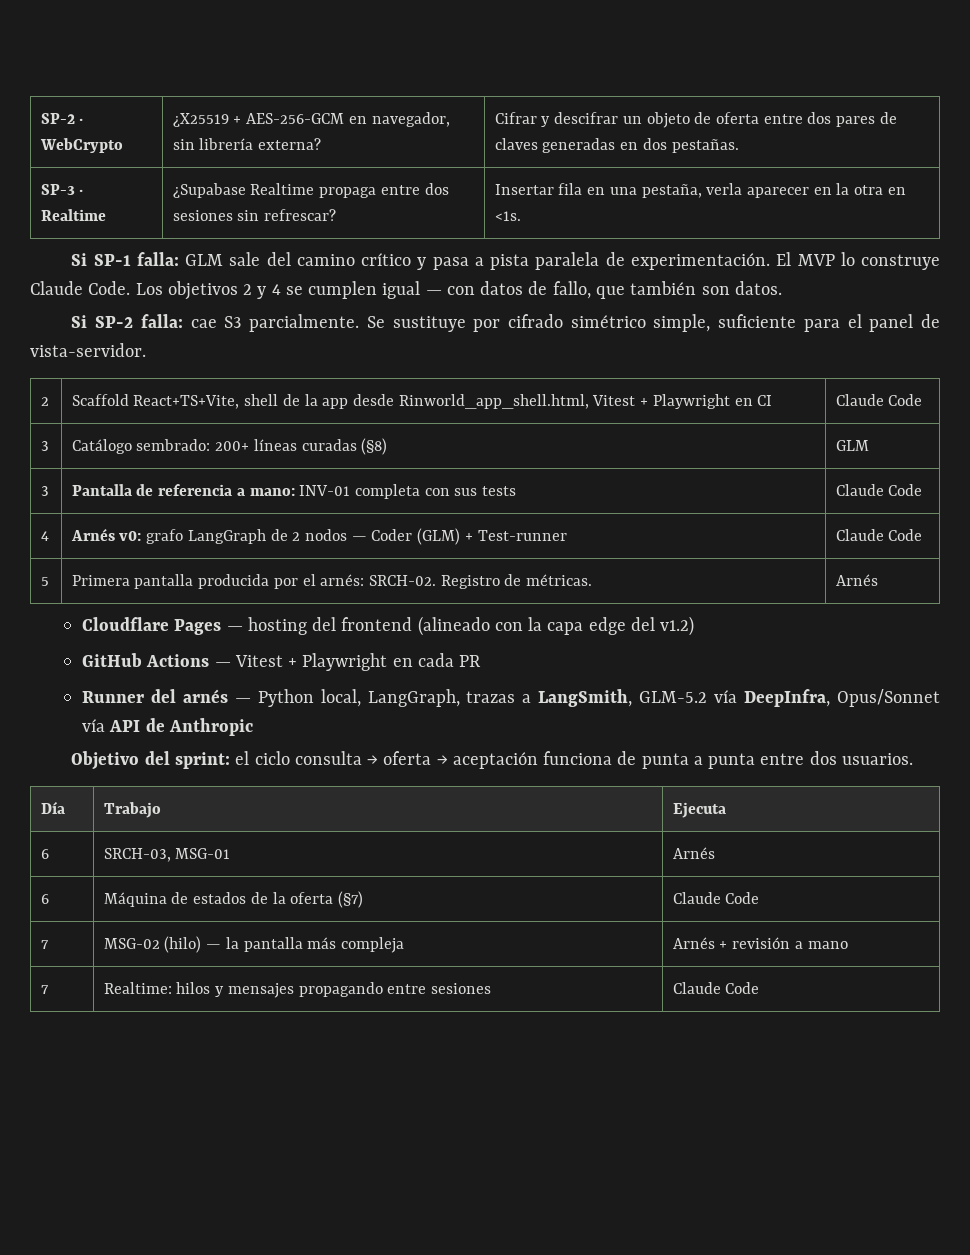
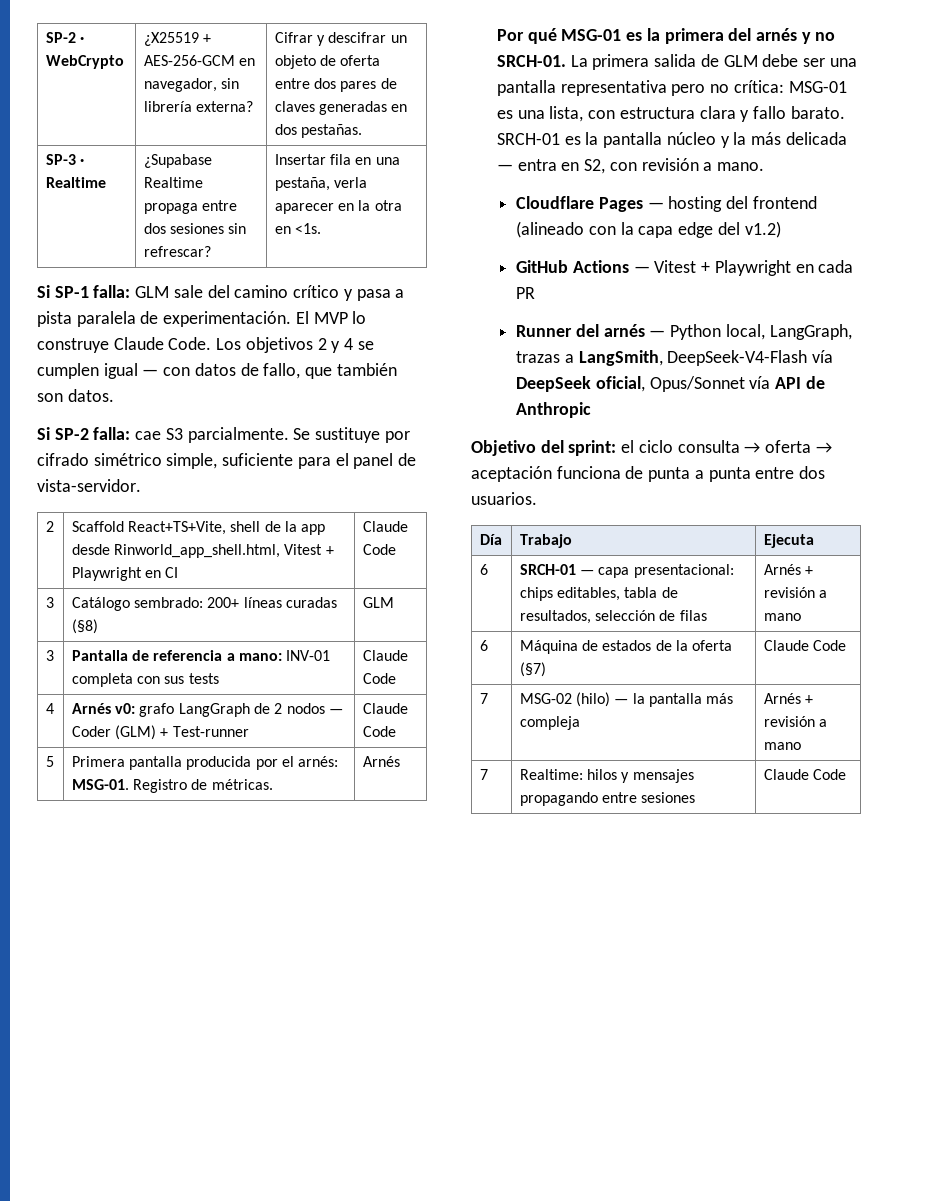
- 5 | Primera pantalla producida por el arnés: SRCH-02. Registro de métricas. | Arnés
+ 5 | Primera pantalla producida por el arnés: MSG-01. Registro de métricas. | Arnés
+ Por qué MSG-01 es la primera del arnés y no SRCH-01. La primera salida de GLM debe ser una pantalla representativa pero no crítica: MSG-01 es una lista, con estructura clara y fallo barato. SRCH-01 es la pantalla núcleo y la más delicada — entra en S2, con revisión a mano.
- Runner del arnés — Python local, LangGraph, trazas a LangSmith, GLM-5.2 vía DeepInfra, Opus/Sonnet vía API de Anthropic
+ Runner del arnés — Python local, LangGraph, trazas a LangSmith, DeepSeek-V4-Flash vía DeepSeek oficial, Opus/Sonnet vía API de Anthropic
- 6 | SRCH-03, MSG-01 | Arnés
+ 6 | SRCH-01 — capa presentacional: chips editables, tabla de resultados, selección de filas | Arnés + revisión a mano

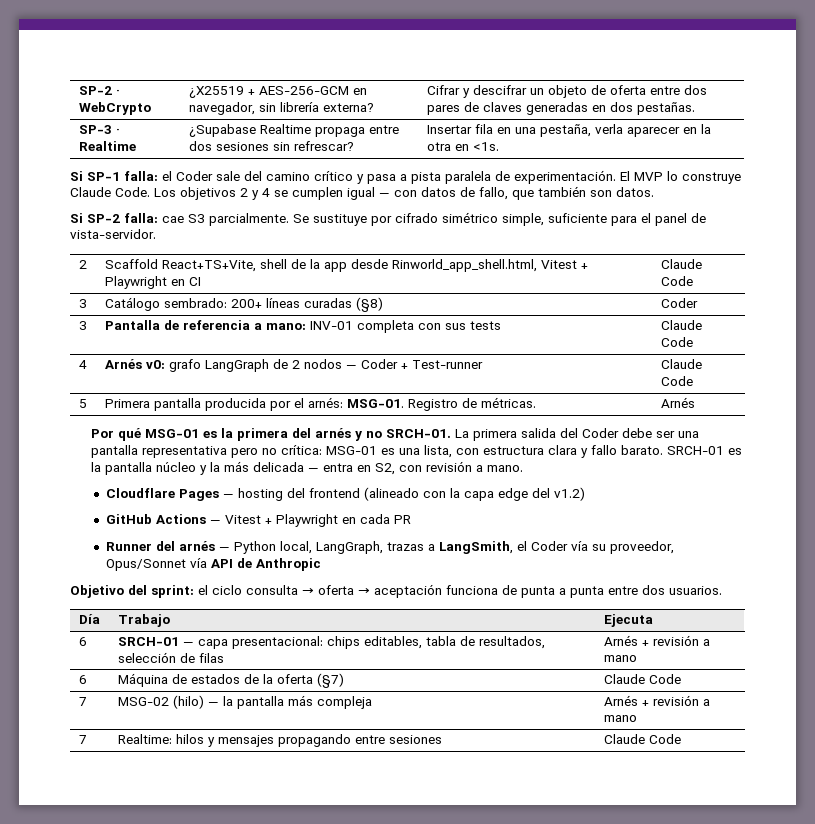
- Si SP-1 falla: GLM sale del camino crítico y pasa a pista paralela de experimentación.
+ Si SP-1 falla: el Coder sale del camino crítico y pasa a pista paralela de experimentación.
- 3 | Catálogo sembrado: 200+ líneas curadas (§8) | GLM
+ 3 | Catálogo sembrado: 200+ líneas curadas (§8) | Coder
- 4 | Arnés v0: grafo LangGraph de 2 nodos — Coder (GLM) + Test-runner | Claude Code
+ 4 | Arnés v0: grafo LangGraph de 2 nodos — Coder + Test-runner | Claude Code
- La primera salida de GLM debe ser una pantalla representativa pero no crítica: MSG-01 es una lista, con estructura clara y fallo barato.
+ La primera salida del Coder debe ser una pantalla representativa pero no crítica: MSG-01 es una lista, con estructura clara y fallo barato.
- Runner del arnés — Python local, LangGraph, trazas a LangSmith, DeepSeek-V4-Flash vía DeepSeek oficial, Opus/Sonnet vía API de Anthropic
+ Runner del arnés — Python local, LangGraph, trazas a LangSmith, el Coder vía su proveedor, Opus/Sonnet vía API de Anthropic

